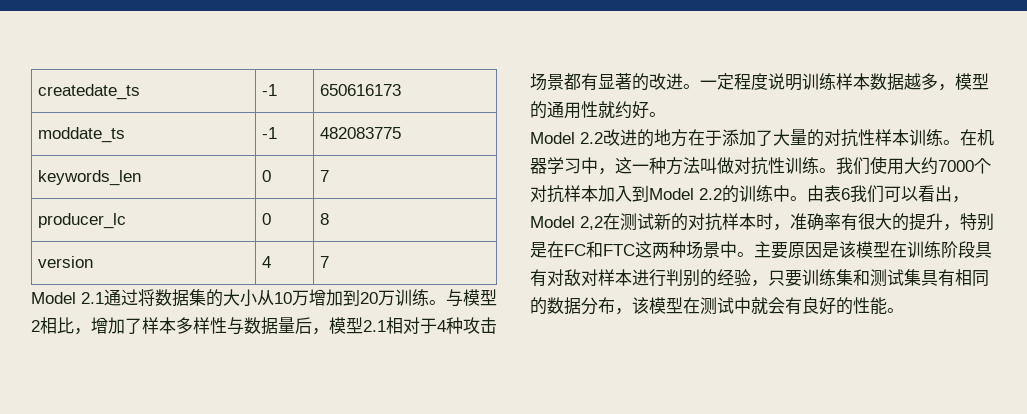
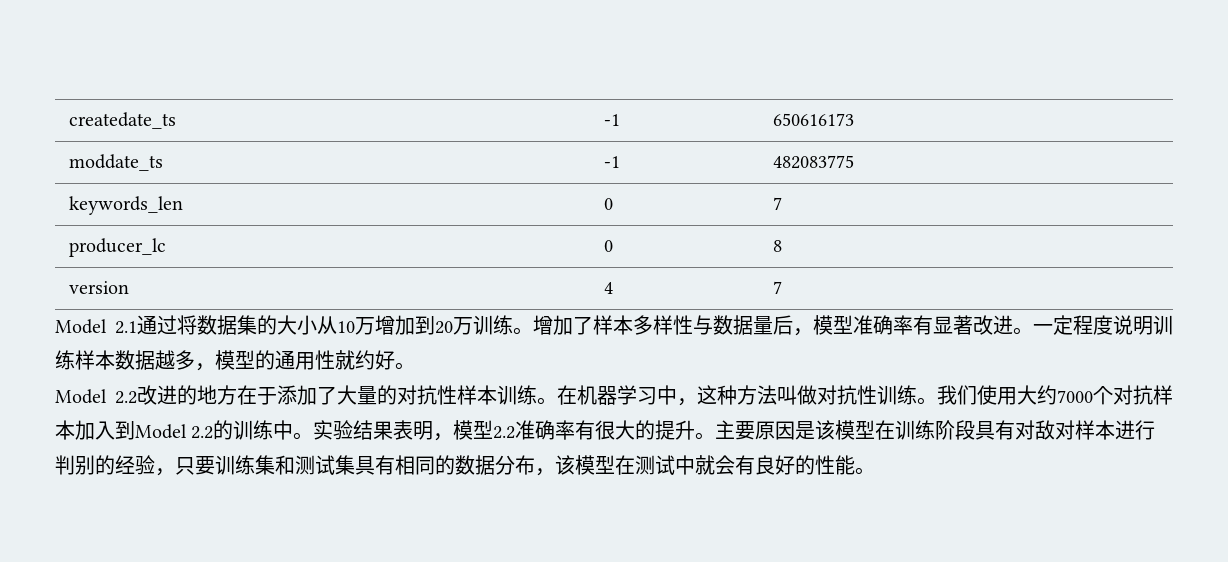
- 与模型2相比，增加了样本多样性与数据量后，模型2.1相对于4种攻击场景都有显著的改进。
+ 增加了样本多样性与数据量后，模型准确率有显著改进。
- 在机器学习中，这一种方法叫做对抗性训练。
+ 在机器学习中，这种方法叫做对抗性训练。
- 由表6我们可以看出，Model 2,2在测试新的对抗样本时，准确率有很大的提升，特别是在FC和FTC这两种场景中。
+ 实验结果表明，模型2.2准确率有很大的提升。

